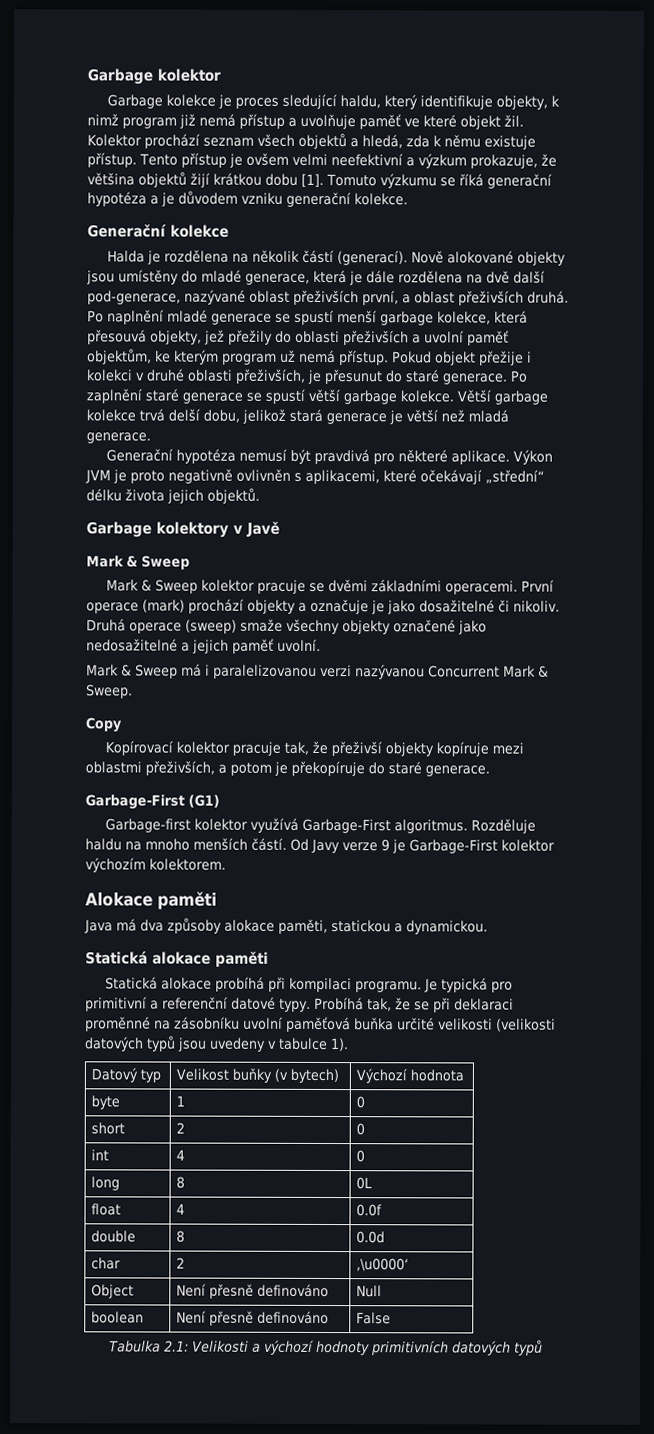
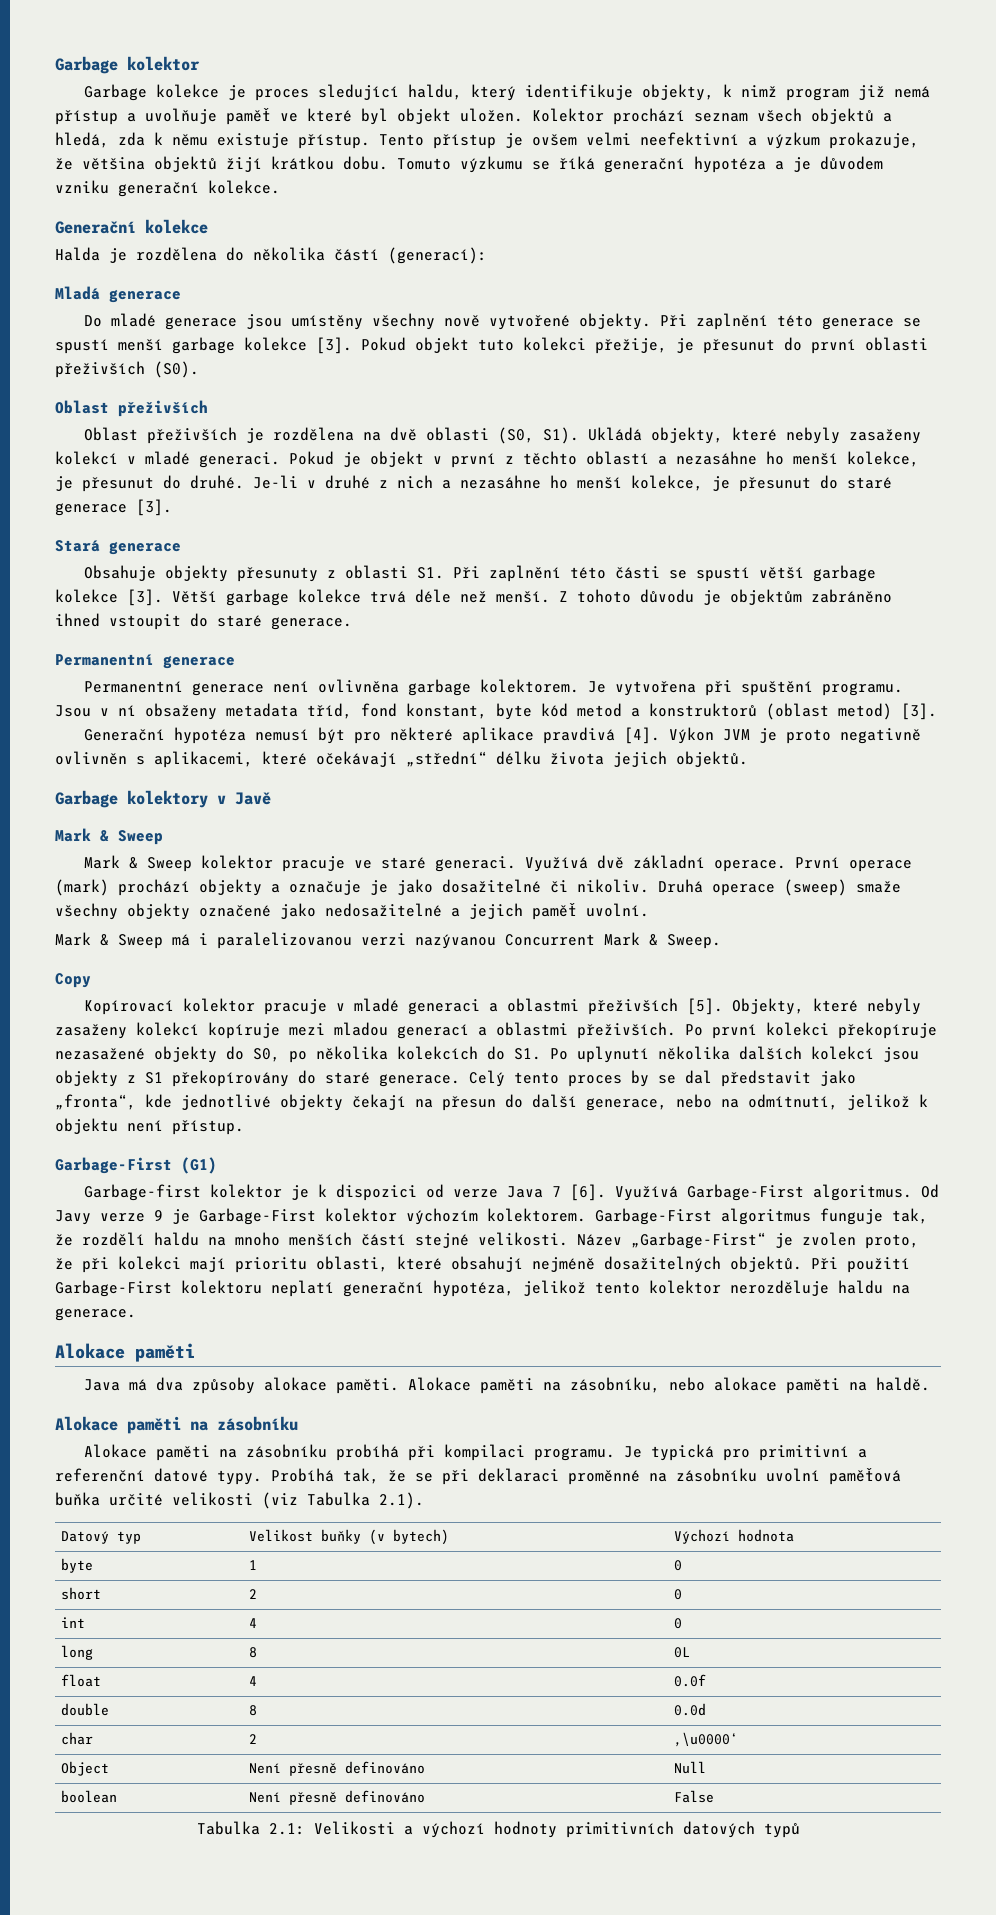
- Garbage kolekce je proces sledující haldu, který identifikuje objekty, k nimž program již nemá přístup a uvolňuje paměť ve které objekt žil.
+ Garbage kolekce je proces sledující haldu, který identifikuje objekty, k nimž program již nemá přístup a uvolňuje paměť ve které byl objekt uložen.
- Tento přístup je ovšem velmi neefektivní a výzkum prokazuje, že většina objektů žijí krátkou dobu [1].
+ Tento přístup je ovšem velmi neefektivní a výzkum prokazuje, že většina objektů žijí krátkou dobu.
- Halda je rozdělena na několik částí (generací). Nově alokované objekty jsou umístěny do mladé generace, která je dále rozdělena na dvě další pod-generace, nazývané oblast přeživších první, a oblast přeživších druhá. Po naplnění mladé generace se spustí menší garbage kolekce, která přesouvá objekty, jež přežily do oblasti přeživších a uvolní paměť objektům, ke kterým program už nemá přístup. Pokud objekt přežije i kolekci v druhé oblasti přeživších, je přesunut do staré generace. Po zaplnění staré generace se spustí větší garbage kolekce.
+ Halda je rozdělena do několika částí (generací):
+ Mladá generace
+ Do mladé generace jsou umístěny všechny nově vytvořené objekty. Při zaplnění této generace se spustí menší garbage kolekce [3]. Pokud objekt tuto kolekci přežije, je přesunut do první oblasti přeživších (S0).
+ Oblast přeživších
+ Oblast přeživších je rozdělena na dvě oblasti (S0, S1). Ukládá objekty, které nebyly zasaženy kolekcí v mladé generaci. Pokud je objekt v první z těchto oblastí a nezasáhne ho menší kolekce, je přesunut do druhé. Je-li v druhé z nich a nezasáhne ho menší kolekce, je přesunut do staré generace [3].
+ Stará generace
+ Obsahuje objekty přesunuty z oblasti S1. Při zaplnění této části se spustí větší garbage kolekce [3].
- Větší garbage kolekce trvá delší dobu, jelikož stará generace je větší než mladá generace.
+ Větší garbage kolekce trvá déle než menší. Z tohoto důvodu je objektům zabráněno ihned vstoupit do staré generace.
+ Permanentní generace
+ Permanentní generace není ovlivněna garbage kolektorem. Je vytvořena při spuštění programu. Jsou v ní obsaženy metadata tříd, fond konstant, byte kód metod a konstruktorů (oblast metod) [3].
- Generační hypotéza nemusí být pravdivá pro některé aplikace.
+ Generační hypotéza nemusí být pro některé aplikace pravdivá [4].
- Mark & Sweep kolektor pracuje se dvěmi základními operacemi.
+ Mark & Sweep kolektor pracuje ve staré generaci. Využívá dvě základní operace.
- Kopírovací kolektor pracuje tak, že přeživší objekty kopíruje mezi oblastmi přeživších, a potom je překopíruje do staré generace.
+ Kopírovací kolektor pracuje v mladé generaci a oblastmi přeživších [5]. Objekty, které nebyly zasaženy kolekcí kopíruje mezi mladou generací a oblastmi přeživších. Po první kolekci překopíruje nezasažené objekty do S0, po několika kolekcích do S1. Po uplynutí několika dalších kolekcí jsou objekty z S1 překopírovány do staré generace. Celý tento proces by se dal představit jako „fronta“, kde jednotlivé objekty čekají na přesun do další generace, nebo na odmítnutí, jelikož k objektu není přístup.
  Garbage-First (G1)
- Garbage-first kolektor využívá Garbage-First algoritmus. Rozděluje haldu na mnoho menších částí.
+ Garbage-first kolektor je k dispozici od verze Java 7 [6]. Využívá Garbage-First algoritmus.
+ Garbage-First algoritmus funguje tak, že rozdělí haldu na mnoho menších částí stejné velikosti. Název „Garbage-First“ je zvolen proto, že při kolekci mají prioritu oblasti, které obsahují nejméně dosažitelných objektů. Při použití Garbage-First kolektoru neplatí generační hypotéza, jelikož tento kolektor nerozděluje haldu na generace.
- Java má dva způsoby alokace paměti, statickou a dynamickou.
- Statická alokace paměti
- Statická alokace probíhá při kompilaci programu.
+ Java má dva způsoby alokace paměti. Alokace paměti na zásobníku, nebo alokace paměti na haldě.
+ Alokace paměti na zásobníku
+ Alokace paměti na zásobníku probíhá při kompilaci programu.
- Probíhá tak, že se při deklaraci proměnné na zásobníku uvolní paměťová buňka určité velikosti (velikosti datových typů jsou uvedeny v tabulce 1).
+ Probíhá tak, že se při deklaraci proměnné na zásobníku uvolní paměťová buňka určité velikosti (viz Tabulka 2.1).

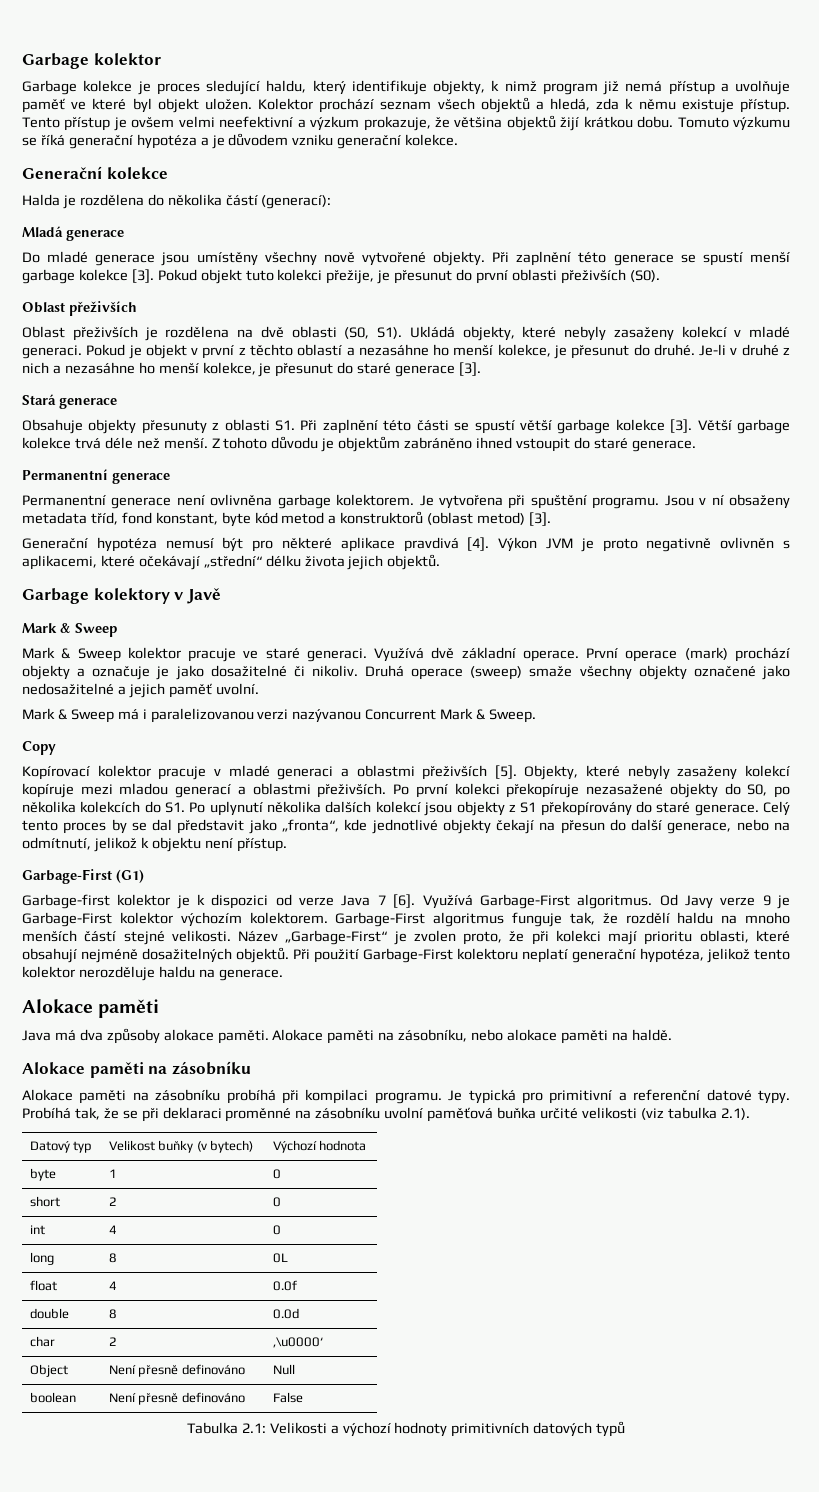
- Probíhá tak, že se při deklaraci proměnné na zásobníku uvolní paměťová buňka určité velikosti (viz Tabulka 2.1).
+ Probíhá tak, že se při deklaraci proměnné na zásobníku uvolní paměťová buňka určité velikosti (viz tabulka 2.1).

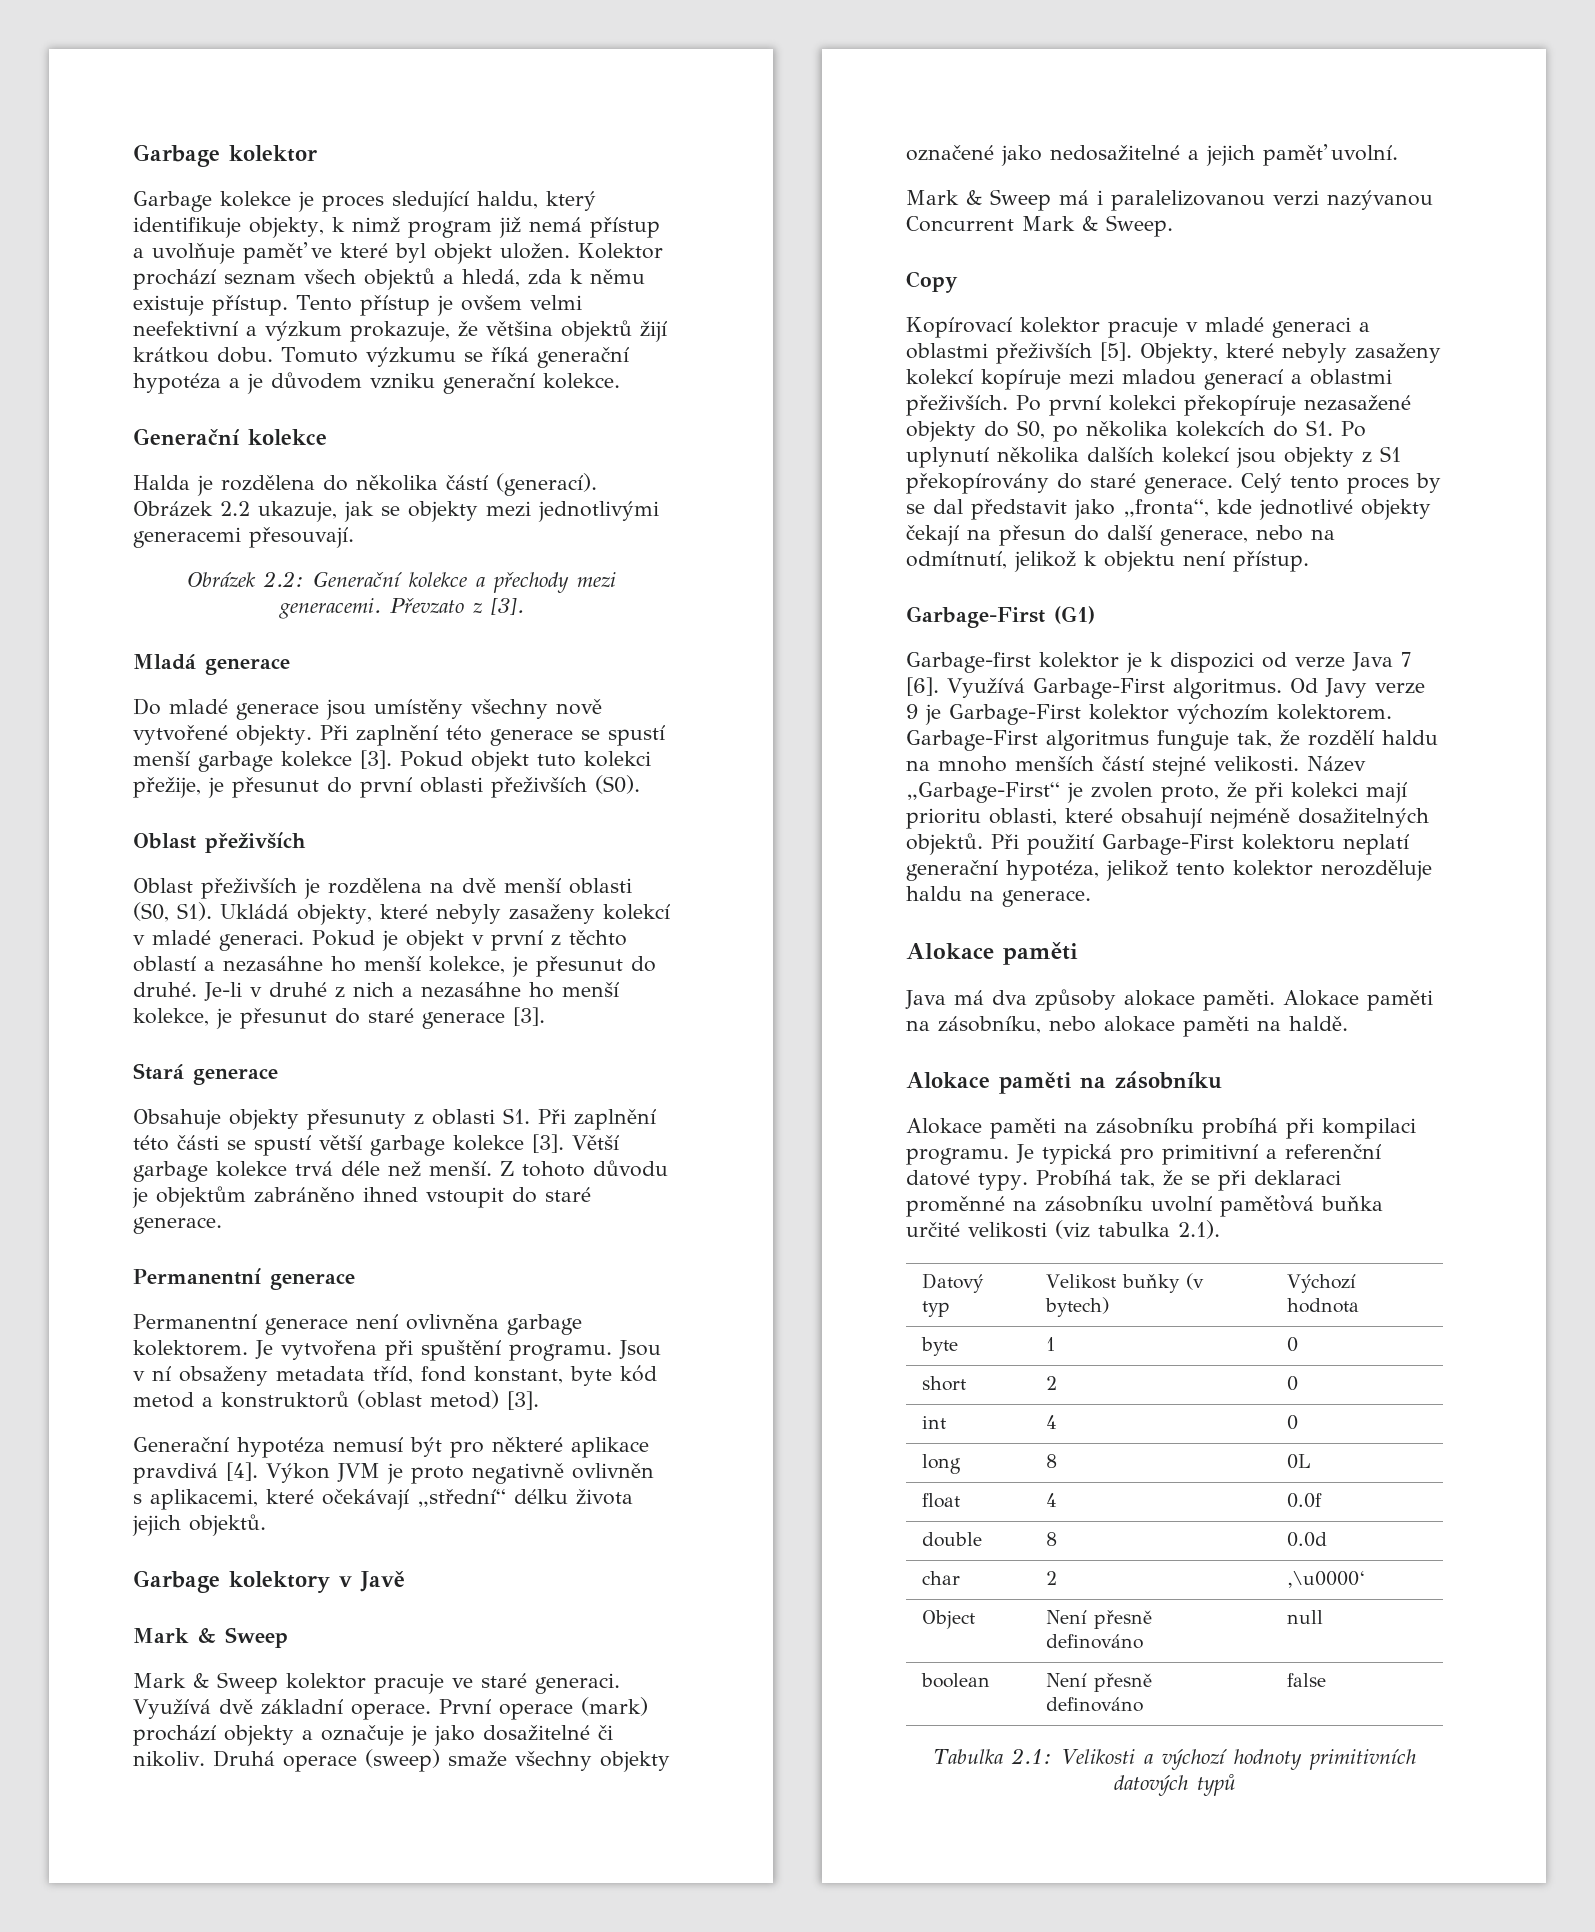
- Halda je rozdělena do několika částí (generací):
+ Halda je rozdělena do několika částí (generací). Obrázek 2.2 ukazuje, jak se objekty mezi jednotlivými generacemi přesouvají.
+ Obrázek 2.2: Generační kolekce a přechody mezi generacemi. Převzato z [3].
- Oblast přeživších je rozdělena na dvě oblasti (S0, S1). Ukládá objekty, které nebyly zasaženy kolekcí v mladé generaci.
+ Oblast přeživších je rozdělena na dvě menší oblasti (S0, S1). Ukládá objekty, které nebyly zasaženy kolekcí v mladé generaci.
- Object | Není přesně definováno | Null
+ Object | Není přesně definováno | null
- boolean | Není přesně definováno | False
+ boolean | Není přesně definováno | false

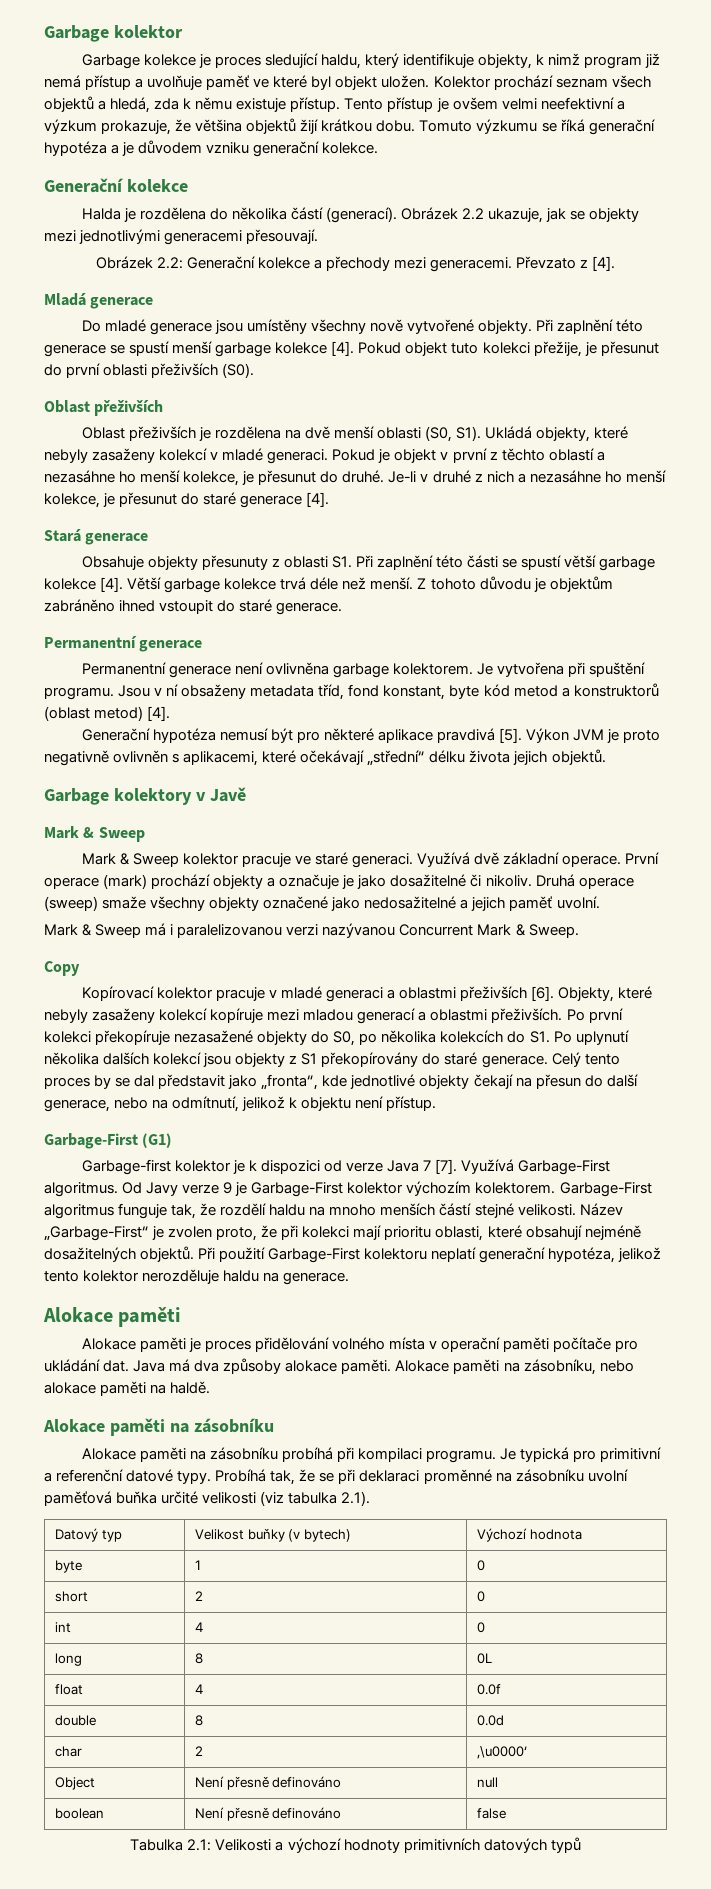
- Převzato z [3].
+ Převzato z [4].
- Při zaplnění této generace se spustí menší garbage kolekce [3].
+ Při zaplnění této generace se spustí menší garbage kolekce [4].
- Je-li v druhé z nich a nezasáhne ho menší kolekce, je přesunut do staré generace [3].
+ Je-li v druhé z nich a nezasáhne ho menší kolekce, je přesunut do staré generace [4].
- Obsahuje objekty přesunuty z oblasti S1. Při zaplnění této části se spustí větší garbage kolekce [3].
+ Obsahuje objekty přesunuty z oblasti S1. Při zaplnění této části se spustí větší garbage kolekce [4].
- Jsou v ní obsaženy metadata tříd, fond konstant, byte kód metod a konstruktorů (oblast metod) [3].
+ Jsou v ní obsaženy metadata tříd, fond konstant, byte kód metod a konstruktorů (oblast metod) [4].
- Generační hypotéza nemusí být pro některé aplikace pravdivá [4].
+ Generační hypotéza nemusí být pro některé aplikace pravdivá [5].
- Kopírovací kolektor pracuje v mladé generaci a oblastmi přeživších [5].
+ Kopírovací kolektor pracuje v mladé generaci a oblastmi přeživších [6].
- Garbage-first kolektor je k dispozici od verze Java 7 [6].
+ Garbage-first kolektor je k dispozici od verze Java 7 [7].
+ Alokace paměti je proces přidělování volného místa v operační paměti počítače pro ukládání dat.

